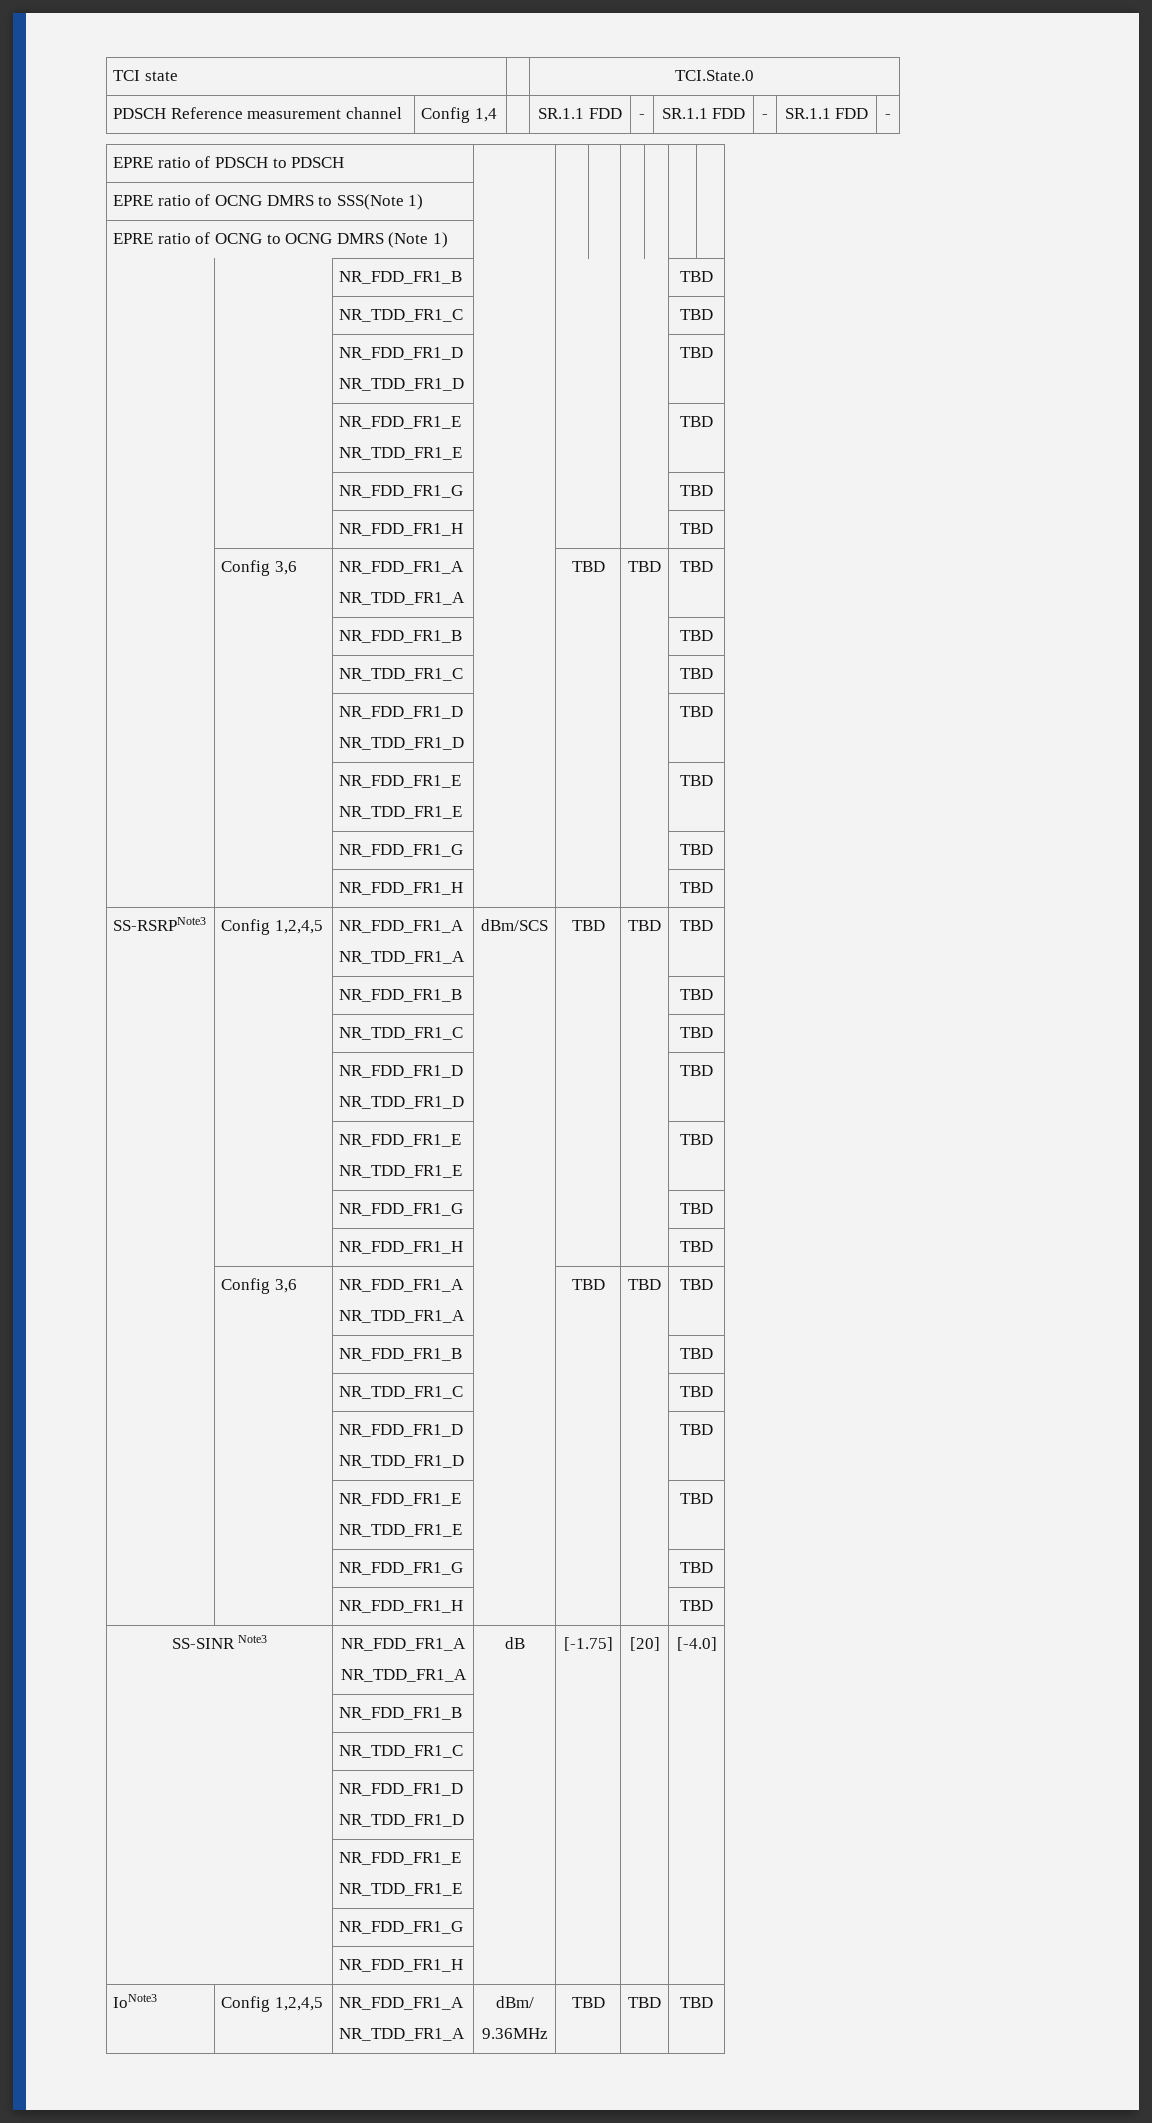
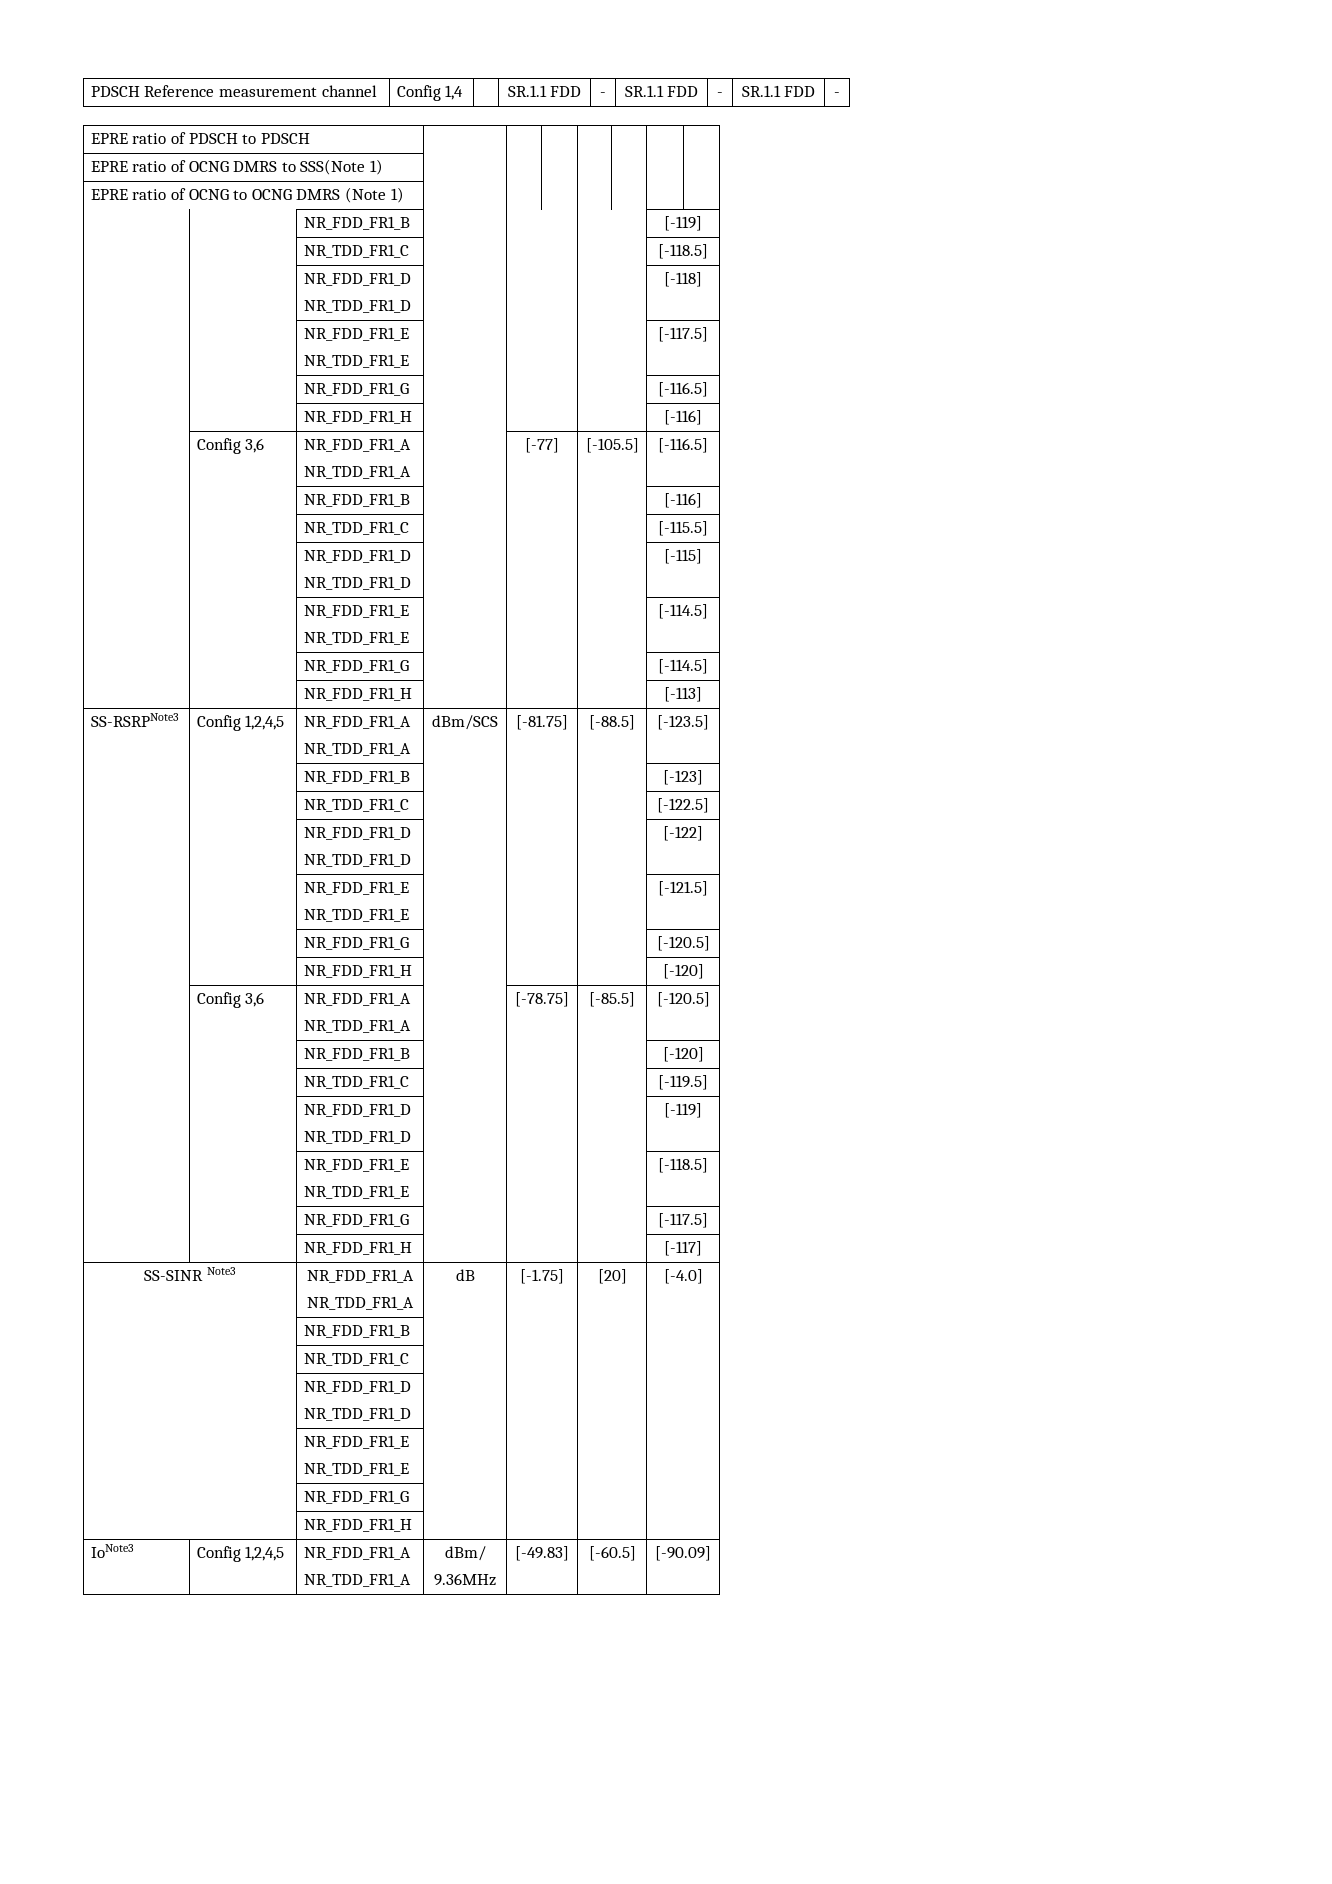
- TCI state | | TCI.State.0
  EPRE ratio of OCNG to OCNG DMRS (Note 1) | | | | | | |
- | | NR_FDD_FR1_B | | | | TBD
- | | NR_TDD_FR1_C | | | | TBD
+ | | NR_FDD_FR1_B | | | | [-119]
+ | | NR_TDD_FR1_C | | | | [-118.5]
  | | NR_FDD_FR1_D
- NR_TDD_FR1_D | | | | TBD
+ NR_TDD_FR1_D | | | | [-118]
  | | NR_FDD_FR1_E
- NR_TDD_FR1_E | | | | TBD
- | | NR_FDD_FR1_G | | | | TBD
- | | NR_FDD_FR1_H | | | | TBD
+ NR_TDD_FR1_E | | | | [-117.5]
+ | | NR_FDD_FR1_G | | | | [-116.5]
+ | | NR_FDD_FR1_H | | | | [-116]
  | Config 3,6 | NR_FDD_FR1_A
- NR_TDD_FR1_A | | TBD | TBD | TBD
- | | NR_FDD_FR1_B | | | | TBD
- | | NR_TDD_FR1_C | | | | TBD
+ NR_TDD_FR1_A | | [-77] | [-105.5] | [-116.5]
+ | | NR_FDD_FR1_B | | | | [-116]
+ | | NR_TDD_FR1_C | | | | [-115.5]
  | | NR_FDD_FR1_D
- NR_TDD_FR1_D | | | | TBD
+ NR_TDD_FR1_D | | | | [-115]
  | | NR_FDD_FR1_E
- NR_TDD_FR1_E | | | | TBD
- | | NR_FDD_FR1_G | | | | TBD
- | | NR_FDD_FR1_H | | | | TBD
+ NR_TDD_FR1_E | | | | [-114.5]
+ | | NR_FDD_FR1_G | | | | [-114.5]
+ | | NR_FDD_FR1_H | | | | [-113]
  SS-RSRPNote3 | Config 1,2,4,5 | NR_FDD_FR1_A
- NR_TDD_FR1_A | dBm/SCS | TBD | TBD | TBD
- | | NR_FDD_FR1_B | | | | TBD
- | | NR_TDD_FR1_C | | | | TBD
+ NR_TDD_FR1_A | dBm/SCS | [-81.75] | [-88.5] | [-123.5]
+ | | NR_FDD_FR1_B | | | | [-123]
+ | | NR_TDD_FR1_C | | | | [-122.5]
  | | NR_FDD_FR1_D
- NR_TDD_FR1_D | | | | TBD
+ NR_TDD_FR1_D | | | | [-122]
  | | NR_FDD_FR1_E
- NR_TDD_FR1_E | | | | TBD
- | | NR_FDD_FR1_G | | | | TBD
- | | NR_FDD_FR1_H | | | | TBD
+ NR_TDD_FR1_E | | | | [-121.5]
+ | | NR_FDD_FR1_G | | | | [-120.5]
+ | | NR_FDD_FR1_H | | | | [-120]
  | Config 3,6 | NR_FDD_FR1_A
- NR_TDD_FR1_A | | TBD | TBD | TBD
- | | NR_FDD_FR1_B | | | | TBD
- | | NR_TDD_FR1_C | | | | TBD
+ NR_TDD_FR1_A | | [-78.75] | [-85.5] | [-120.5]
+ | | NR_FDD_FR1_B | | | | [-120]
+ | | NR_TDD_FR1_C | | | | [-119.5]
  | | NR_FDD_FR1_D
- NR_TDD_FR1_D | | | | TBD
+ NR_TDD_FR1_D | | | | [-119]
  | | NR_FDD_FR1_E
- NR_TDD_FR1_E | | | | TBD
- | | NR_FDD_FR1_G | | | | TBD
- | | NR_FDD_FR1_H | | | | TBD
+ NR_TDD_FR1_E | | | | [-118.5]
+ | | NR_FDD_FR1_G | | | | [-117.5]
+ | | NR_FDD_FR1_H | | | | [-117]
  IoNote3 | Config 1,2,4,5 | NR_FDD_FR1_A
  NR_TDD_FR1_A | dBm/
- 9.36MHz | TBD | TBD | TBD
+ 9.36MHz | [-49.83] | [-60.5] | [-90.09]

